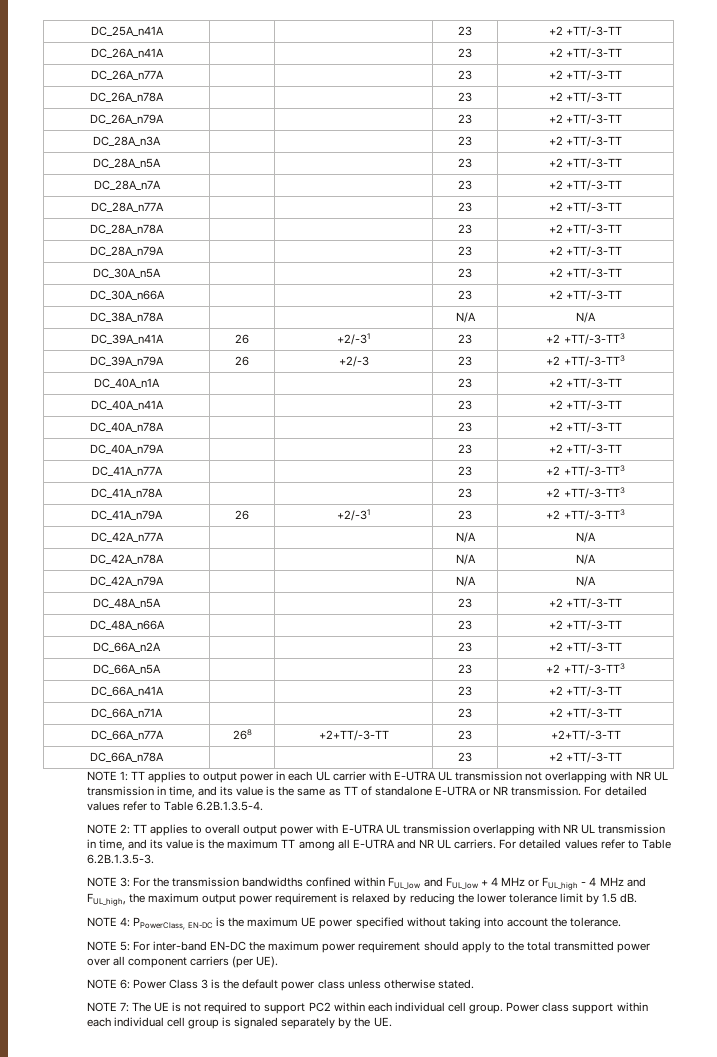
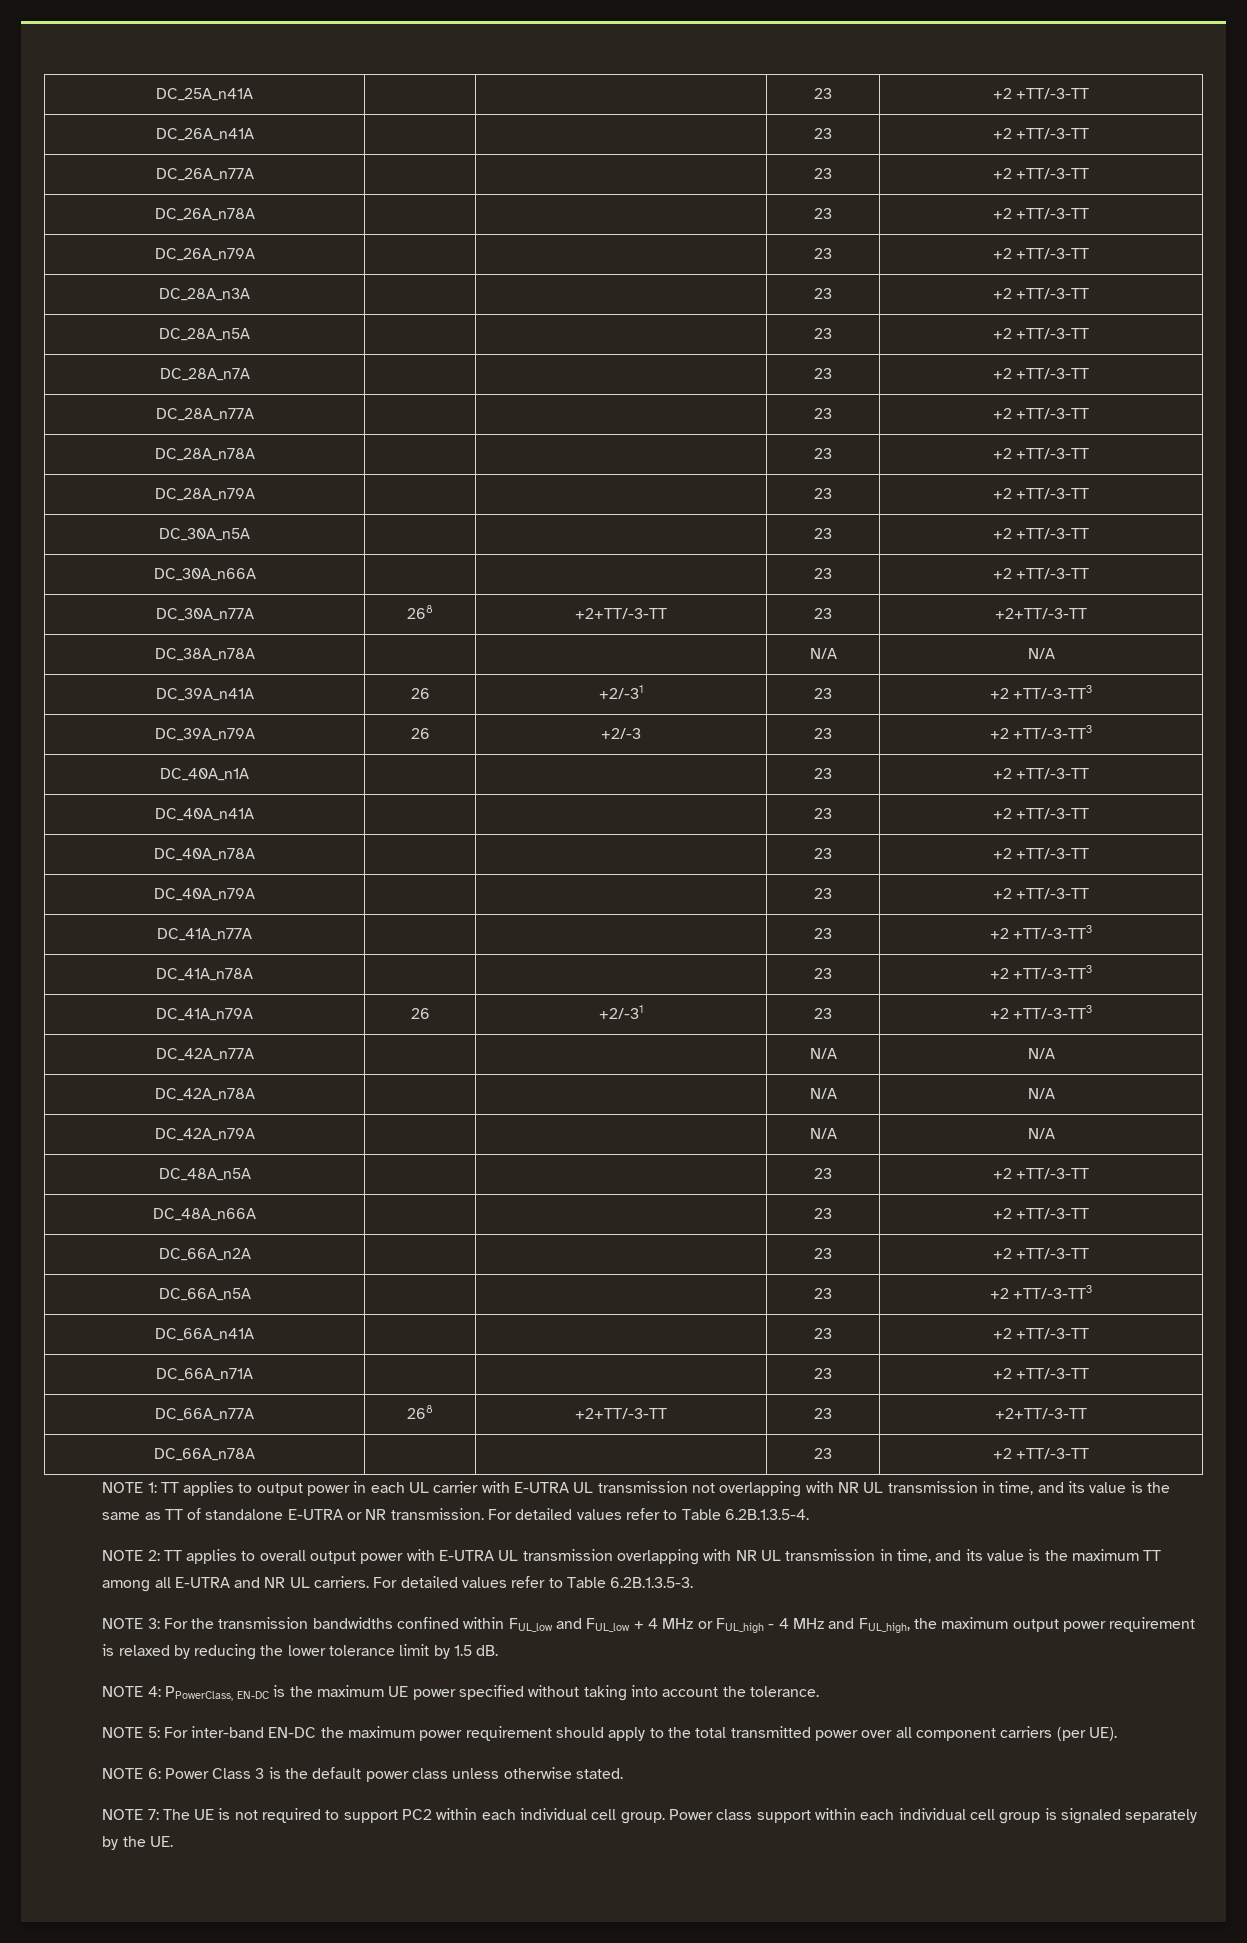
+ DC_30A_n77A | 268 | +2+TT/-3-TT | 23 | +2+TT/-3-TT

